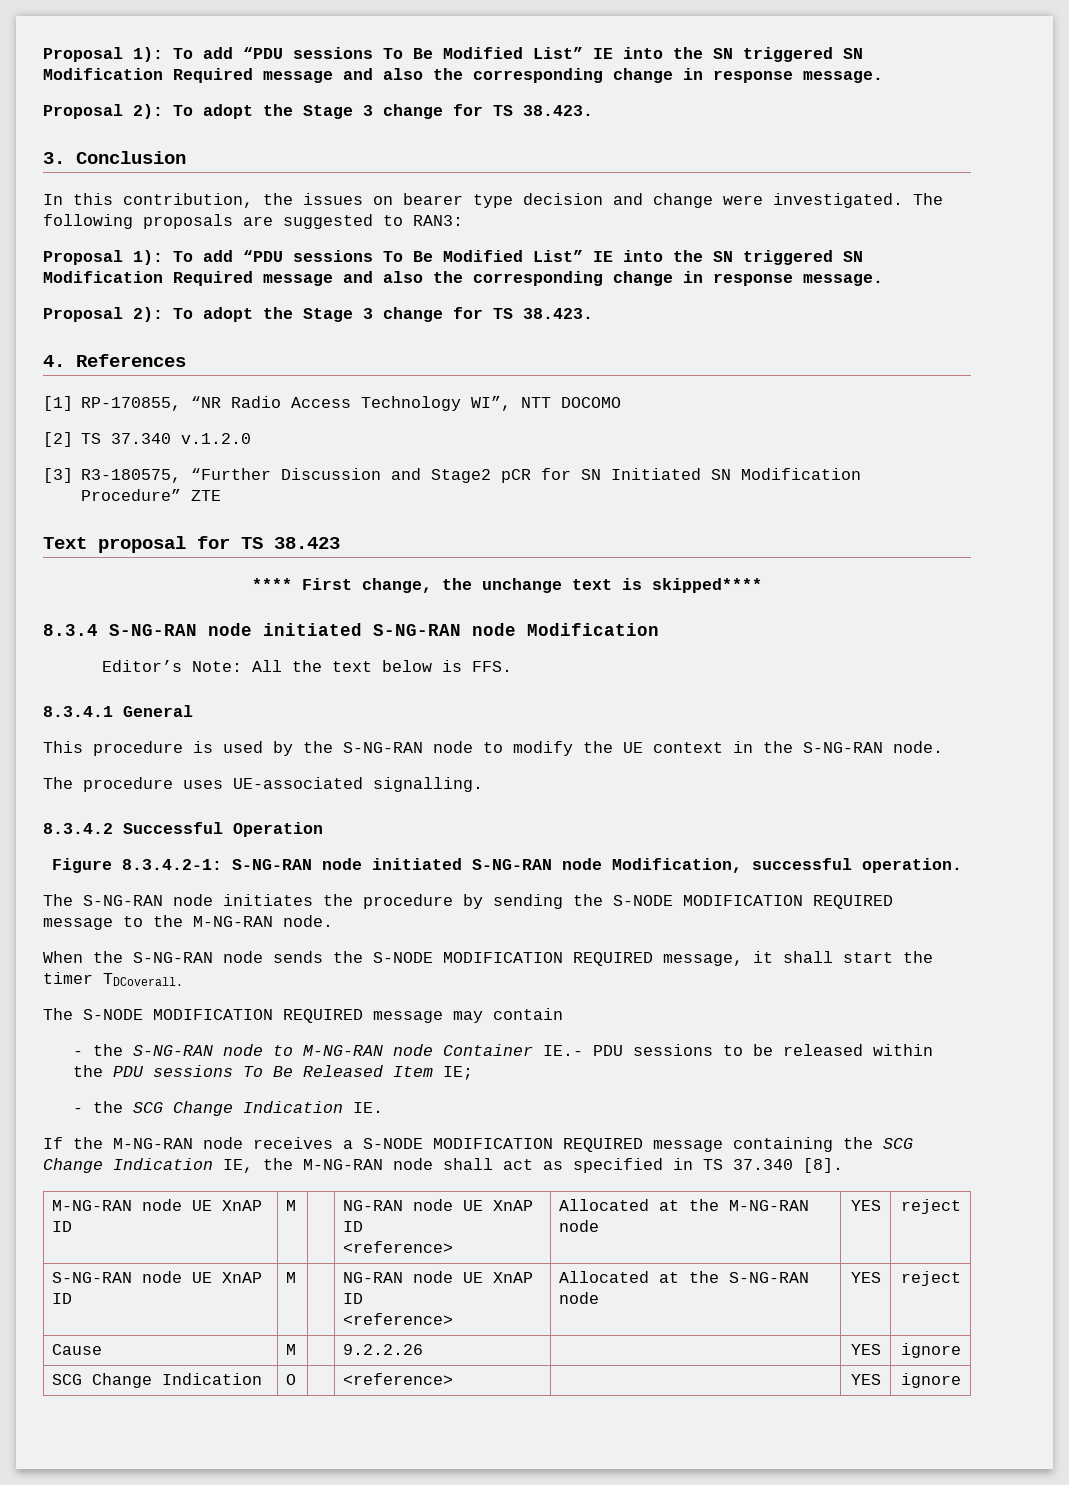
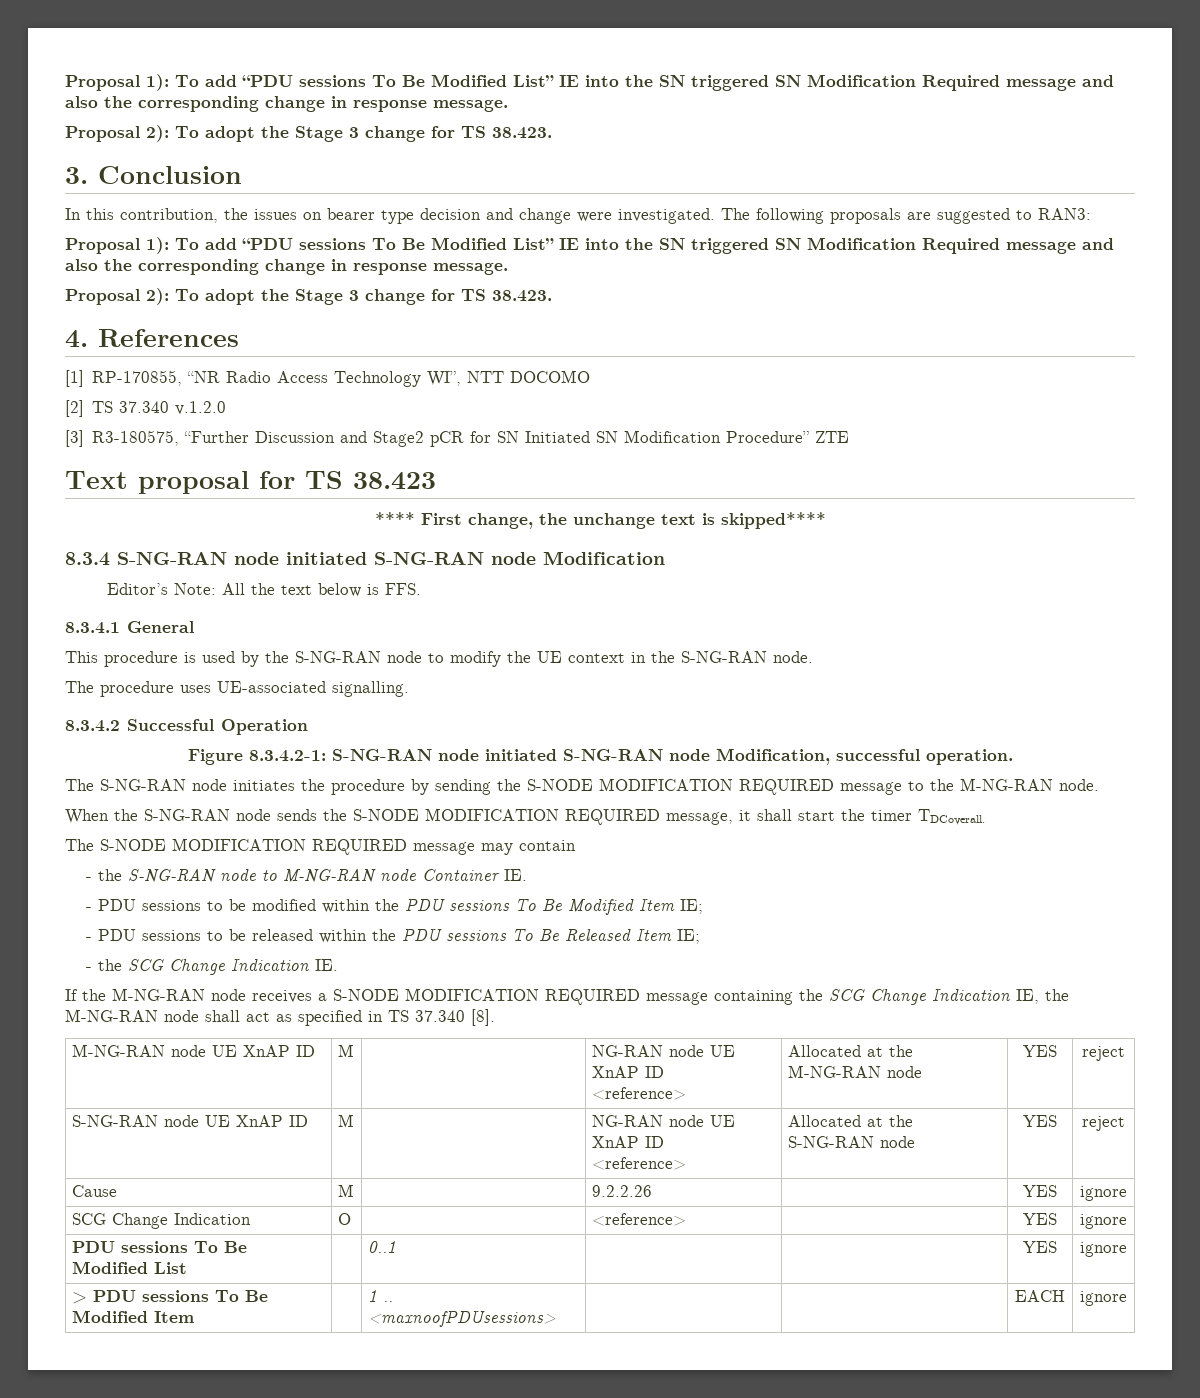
- - the S-NG-RAN node to M-NG-RAN node Container IE.- PDU sessions to be released within the PDU sessions To Be Released Item IE;
+ - the S-NG-RAN node to M-NG-RAN node Container IE.
+ - PDU sessions to be modified within the PDU sessions To Be Modified Item IE;
+ - PDU sessions to be released within the PDU sessions To Be Released Item IE;
+ PDU sessions To Be Modified List | | 0..1 | | | YES | ignore
+ > PDU sessions To Be Modified Item | | 1 .. <maxnoofPDUsessions> | | | EACH | ignore

